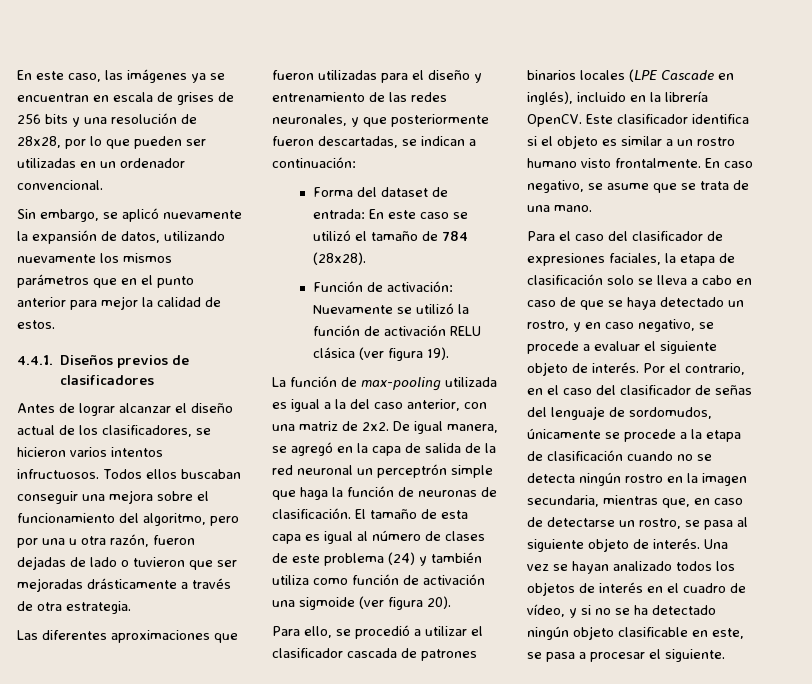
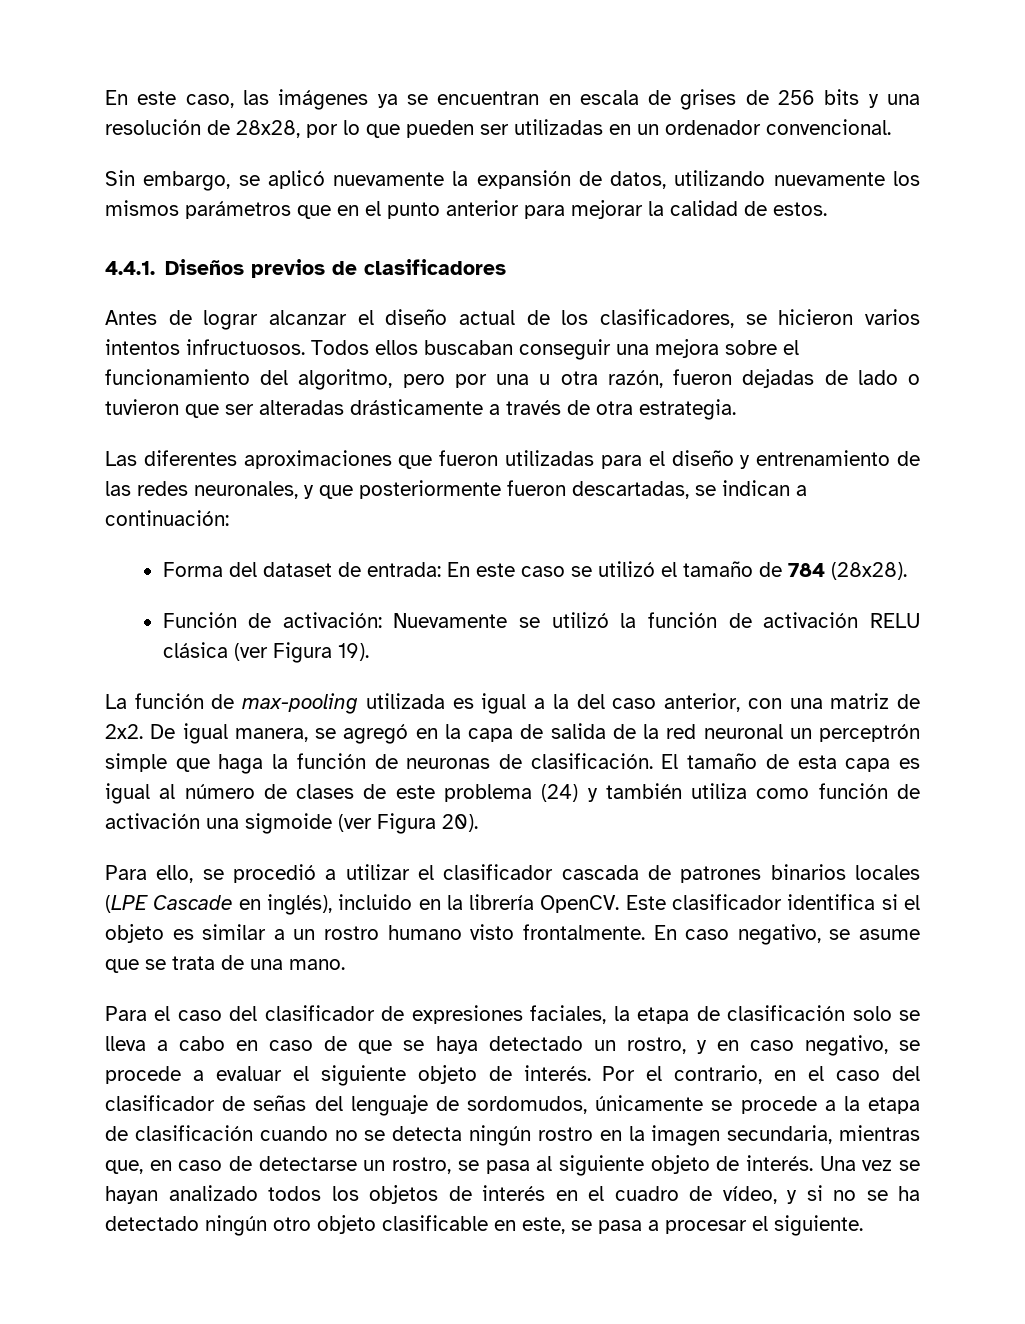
- Sin embargo, se aplicó nuevamente la expansión de datos, utilizando nuevamente los mismos parámetros que en el punto anterior para mejor la calidad de estos.
+ Sin embargo, se aplicó nuevamente la expansión de datos, utilizando nuevamente los mismos parámetros que en el punto anterior para mejorar la calidad de estos.
- Todos ellos buscaban conseguir una mejora sobre el funcionamiento del algoritmo, pero por una u otra razón, fueron dejadas de lado o tuvieron que ser mejoradas drásticamente a través de otra estrategia.
+ Todos ellos buscaban conseguir una mejora sobre el funcionamiento del algoritmo, pero por una u otra razón, fueron dejadas de lado o tuvieron que ser alteradas drásticamente a través de otra estrategia.
- Función de activación: Nuevamente se utilizó la función de activación RELU clásica (ver figura 19).
+ Función de activación: Nuevamente se utilizó la función de activación RELU clásica (ver Figura 19).
- El tamaño de esta capa es igual al número de clases de este problema (24) y también utiliza como función de activación una sigmoide (ver figura 20).
+ El tamaño de esta capa es igual al número de clases de este problema (24) y también utiliza como función de activación una sigmoide (ver Figura 20).
- Una vez se hayan analizado todos los objetos de interés en el cuadro de vídeo, y si no se ha detectado ningún objeto clasificable en este, se pasa a procesar el siguiente.
+ Una vez se hayan analizado todos los objetos de interés en el cuadro de vídeo, y si no se ha detectado ningún otro objeto clasificable en este, se pasa a procesar el siguiente.

